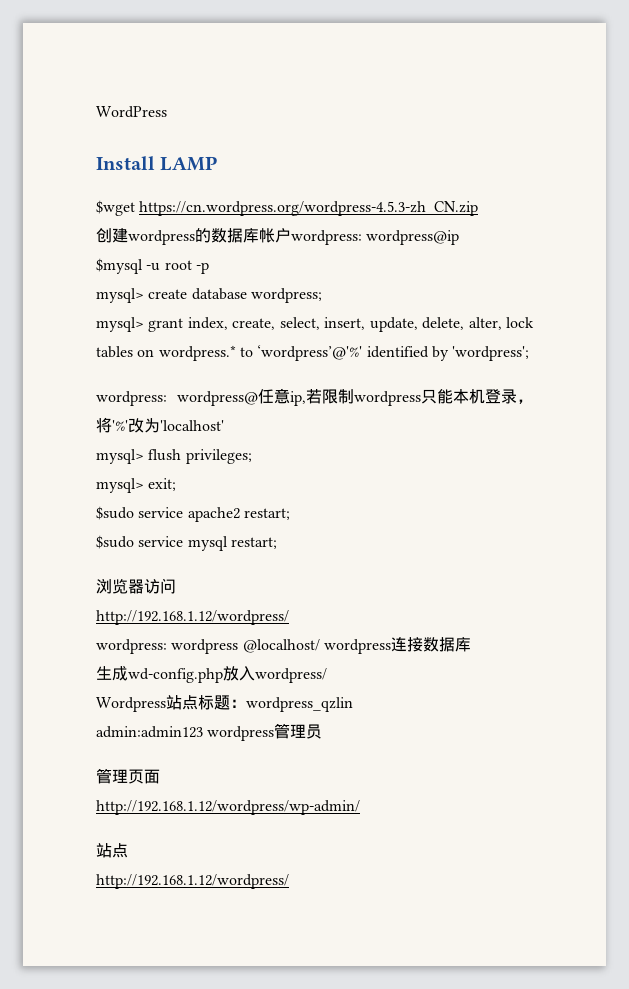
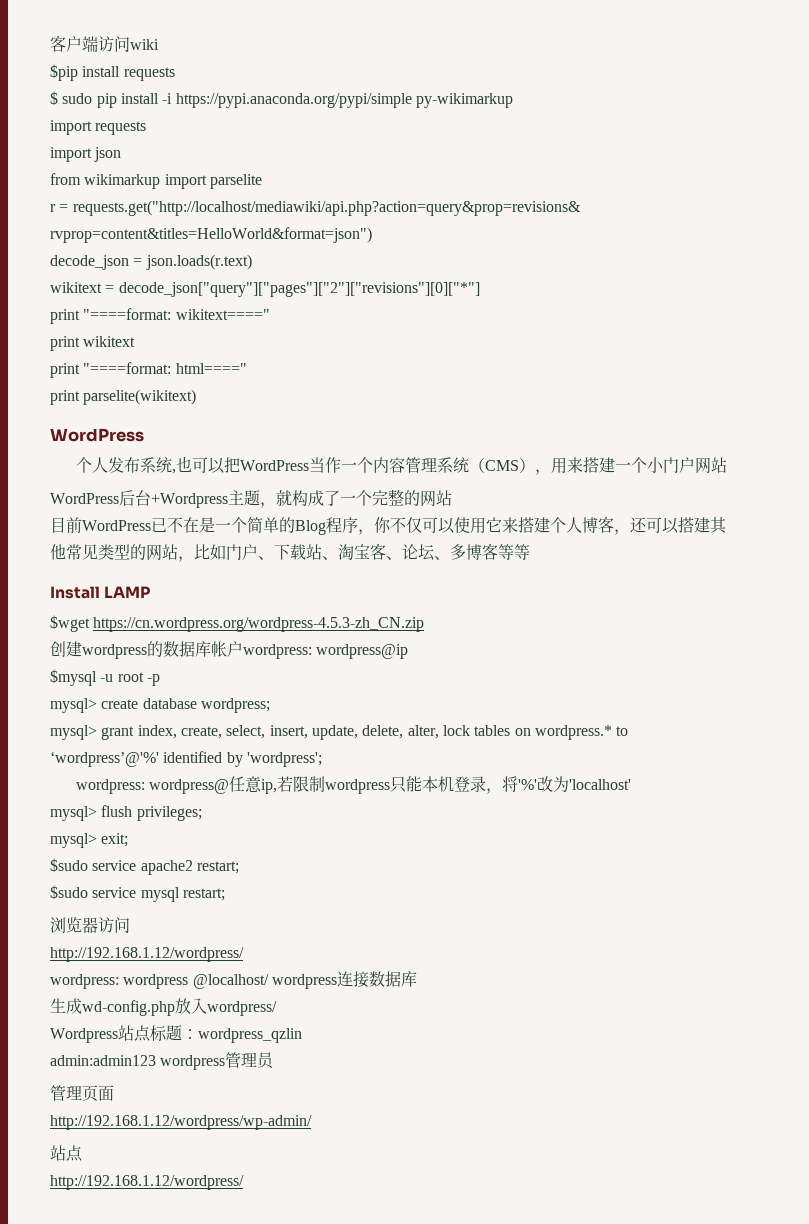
+ 客户端访问wiki
+ $pip install requests
+ $ sudo pip install -i https://pypi.anaconda.org/pypi/simple py-wikimarkup
+ import requests
+ import json
+ from wikimarkup import parselite
+ r = requests.get("http://localhost/mediawiki/api.php?action=query&prop=revisions& rvprop=content&titles=HelloWorld&format=json")
+ decode_json = json.loads(r.text)
+ wikitext = decode_json["query"]["pages"]["2"]["revisions"][0]["*"]
+ print "====format: wikitext===="
+ print wikitext
+ print "====format: html===="
+ print parselite(wikitext)
  WordPress
+ 个人发布系统,也可以把WordPress当作一个内容管理系统（CMS），用来搭建一个小门户网站
+ WordPress后台+Wordpress主题，就构成了一个完整的网站
+ 目前WordPress已不在是一个简单的Blog程序，你不仅可以使用它来搭建个人博客，还可以搭建其他常见类型的网站，比如门户、下载站、淘宝客、论坛、多博客等等

